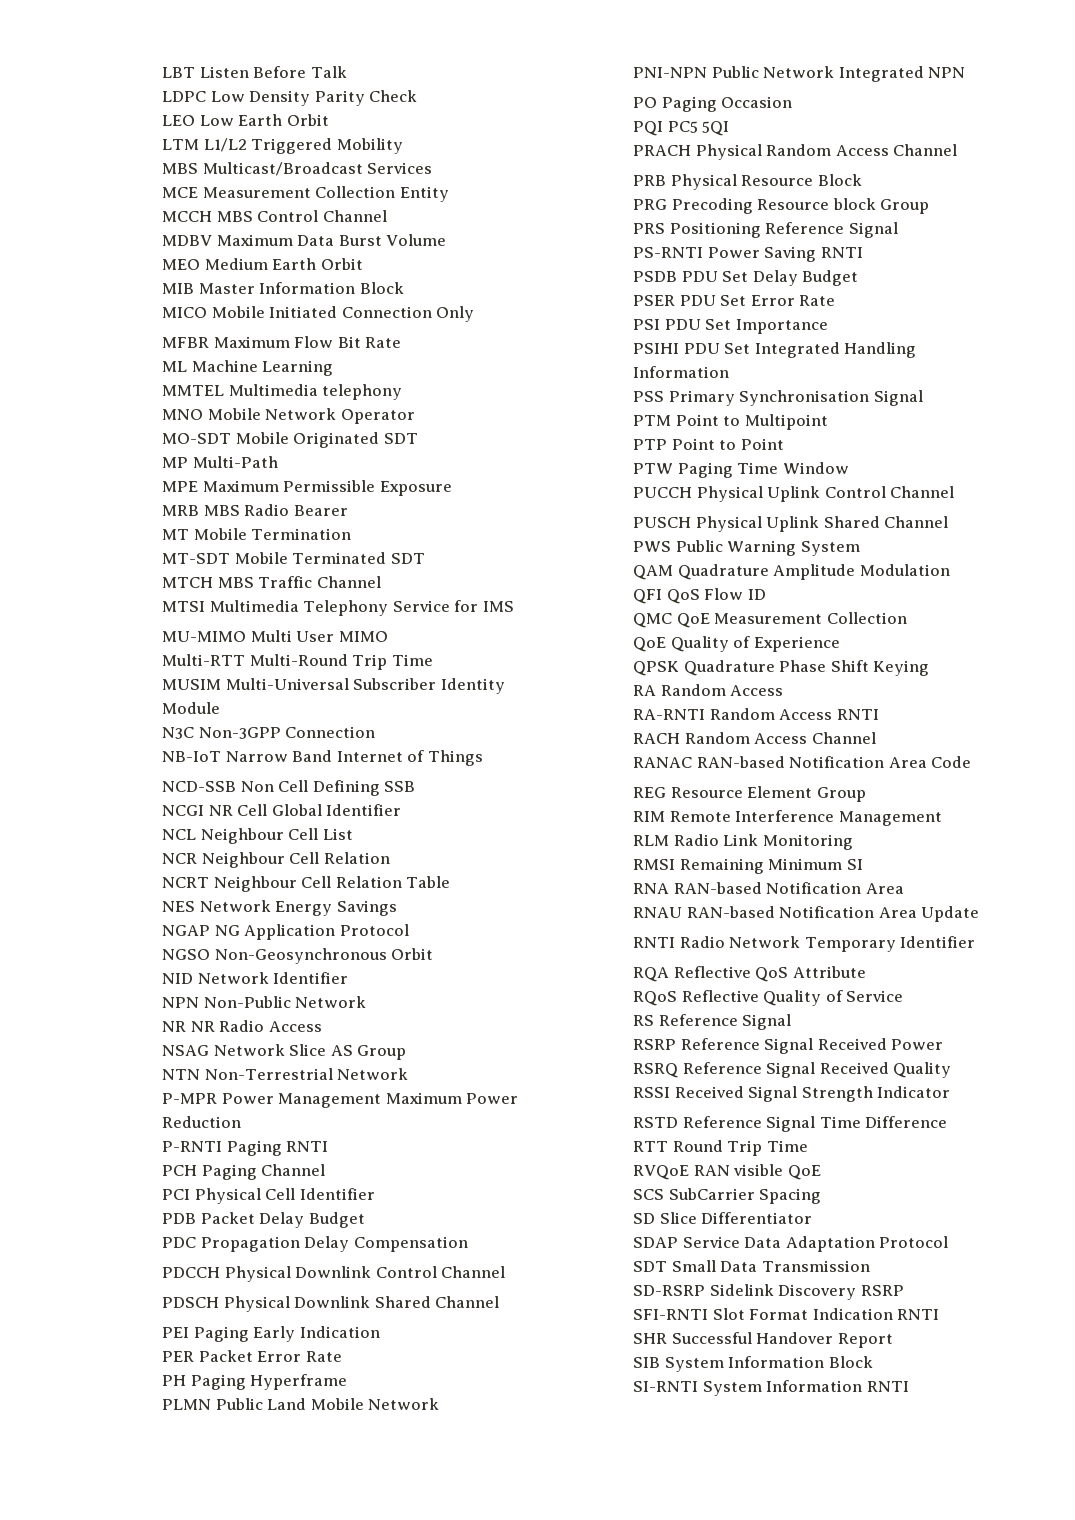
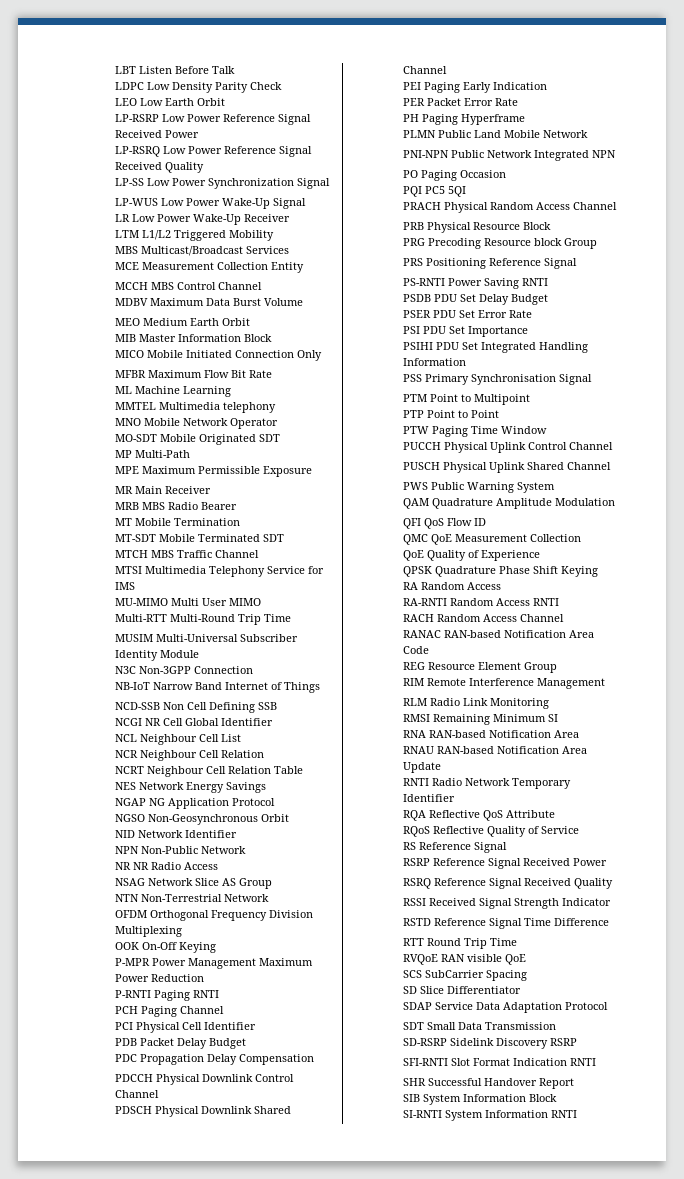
+ LP-RSRP Low Power Reference Signal Received Power
+ LP-RSRQ Low Power Reference Signal Received Quality
+ LP-SS Low Power Synchronization Signal
+ LP-WUS Low Power Wake-Up Signal
+ LR Low Power Wake-Up Receiver
+ MR Main Receiver
+ OFDM Orthogonal Frequency Division Multiplexing
+ OOK On-Off Keying

